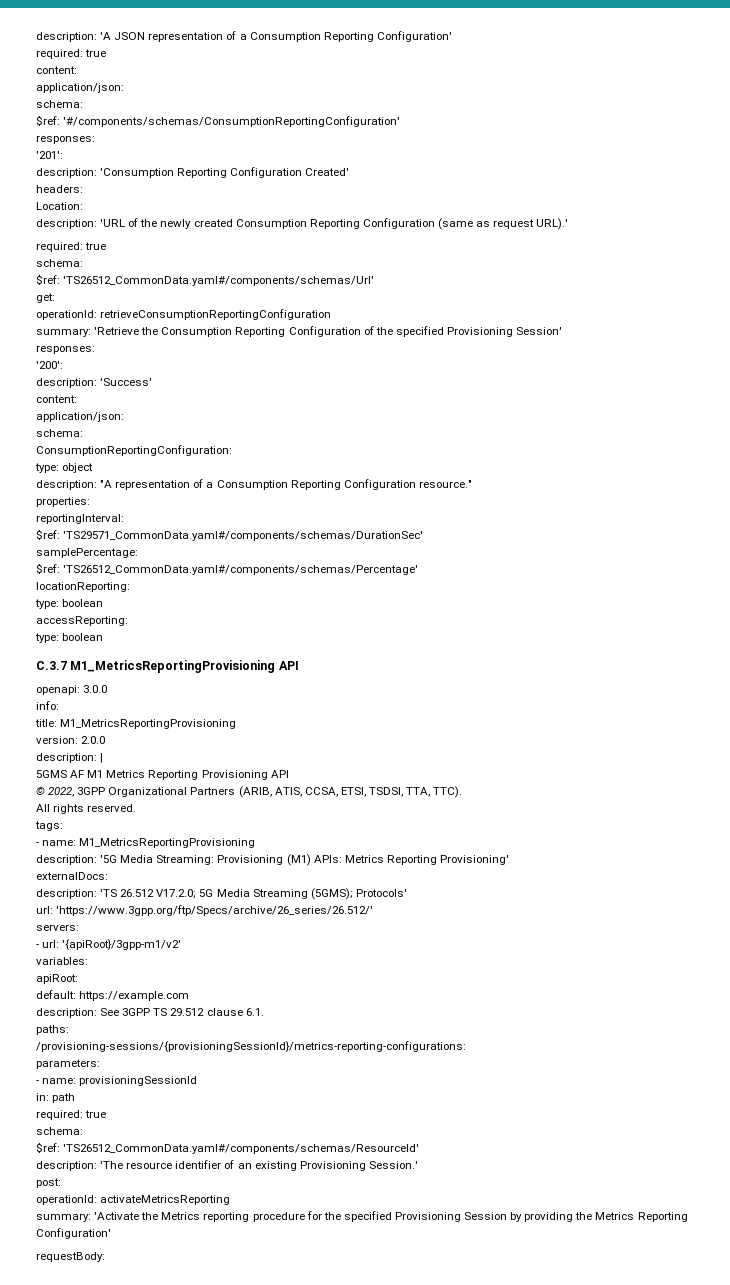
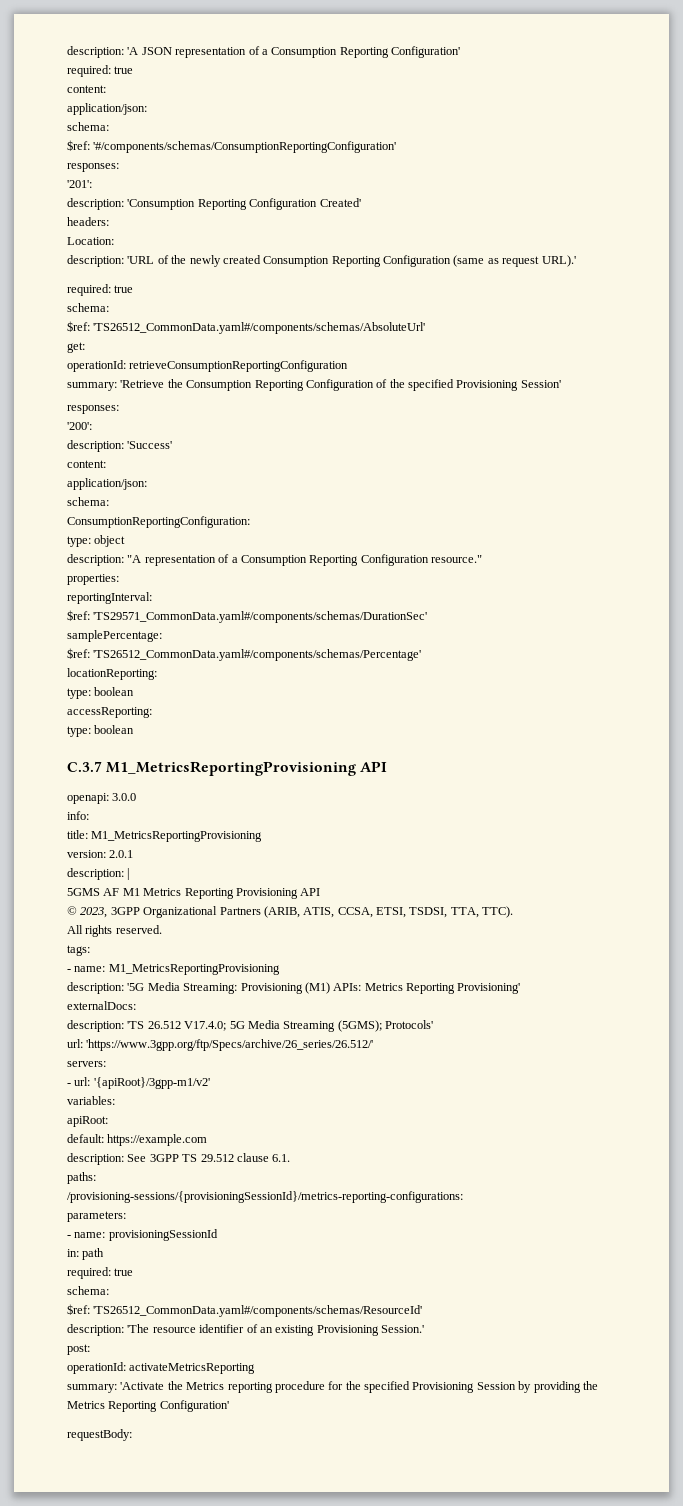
- $ref: 'TS26512_CommonData.yaml#/components/schemas/Url'
+ $ref: 'TS26512_CommonData.yaml#/components/schemas/AbsoluteUrl'
- version: 2.0.0
+ version: 2.0.1
- © 2022, 3GPP Organizational Partners (ARIB, ATIS, CCSA, ETSI, TSDSI, TTA, TTC).
+ © 2023, 3GPP Organizational Partners (ARIB, ATIS, CCSA, ETSI, TSDSI, TTA, TTC).
- description: 'TS 26.512 V17.2.0; 5G Media Streaming (5GMS); Protocols'
+ description: 'TS 26.512 V17.4.0; 5G Media Streaming (5GMS); Protocols'

